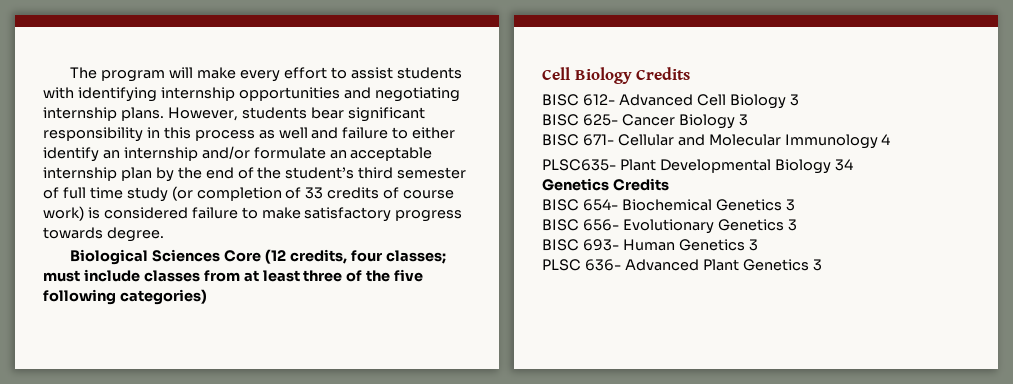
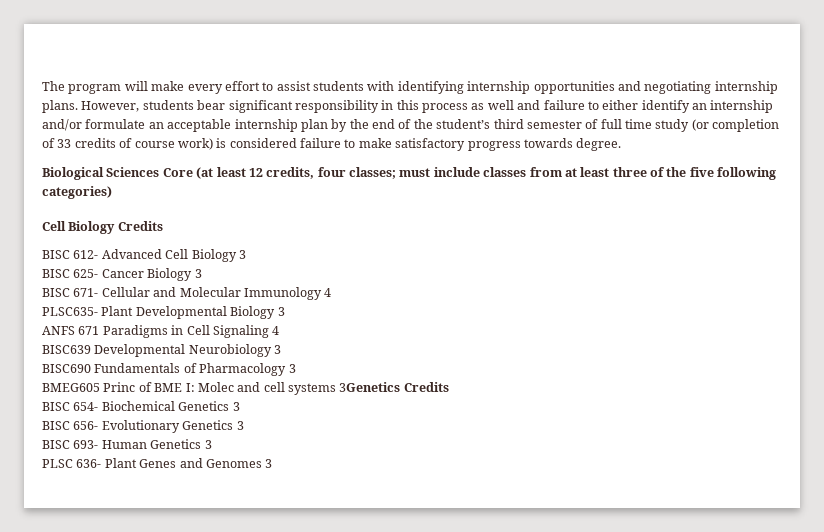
- Biological Sciences Core (12 credits, four classes; must include classes from at least three of the five following categories)
+ Biological Sciences Core (at least 12 credits, four classes; must include classes from at least three of the five following categories)
- PLSC635- Plant Developmental Biology 34
- Genetics Credits
+ PLSC635- Plant Developmental Biology 3
+ ANFS 671 Paradigms in Cell Signaling 4
+ BISC639 Developmental Neurobiology 3
+ BISC690 Fundamentals of Pharmacology 3
+ BMEG605 Princ of BME I: Molec and cell systems 3Genetics Credits
- PLSC 636- Advanced Plant Genetics 3
+ PLSC 636- Plant Genes and Genomes 3

